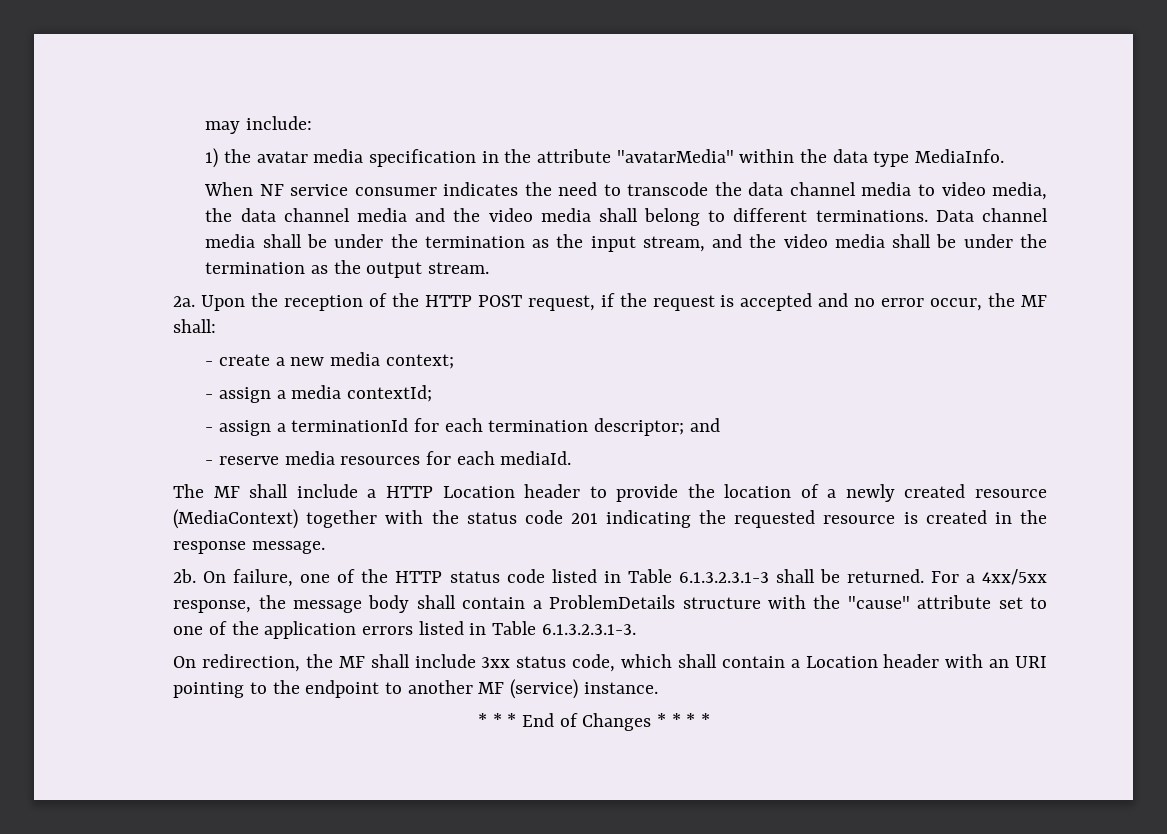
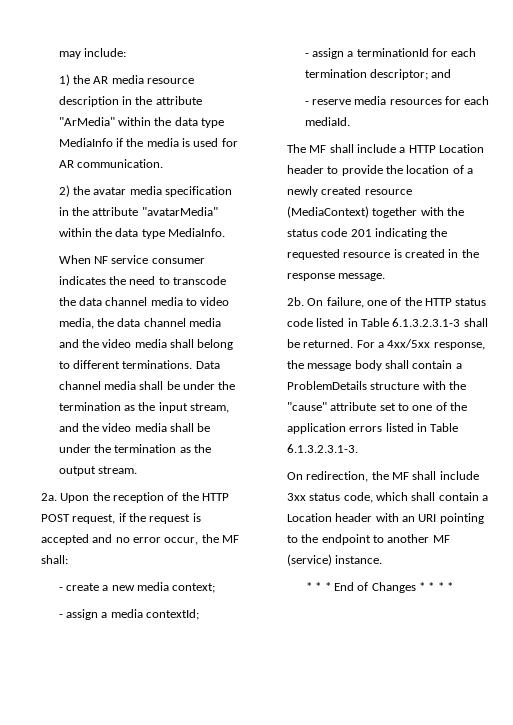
- 1) the avatar media specification in the attribute "avatarMedia" within the data type MediaInfo.
+ 1) the AR media resource description in the attribute "ArMedia" within the data type MediaInfo if the media is used for AR communication.
+ 2) the avatar media specification in the attribute "avatarMedia" within the data type MediaInfo.

